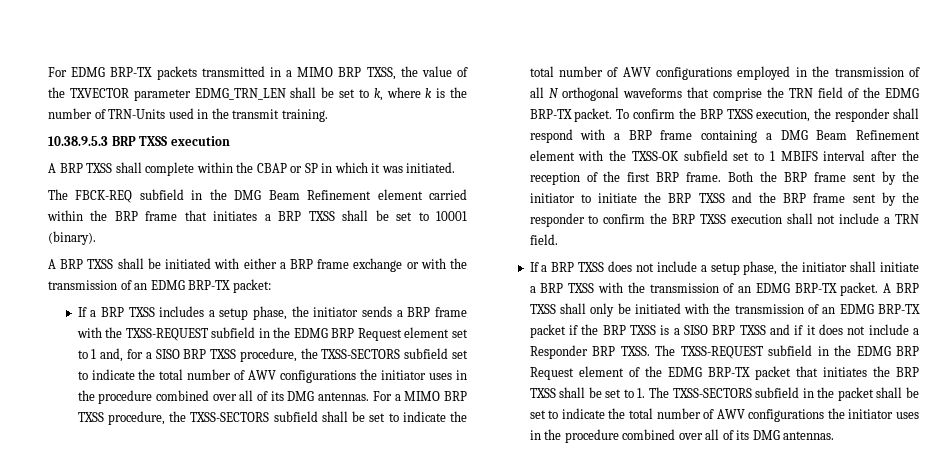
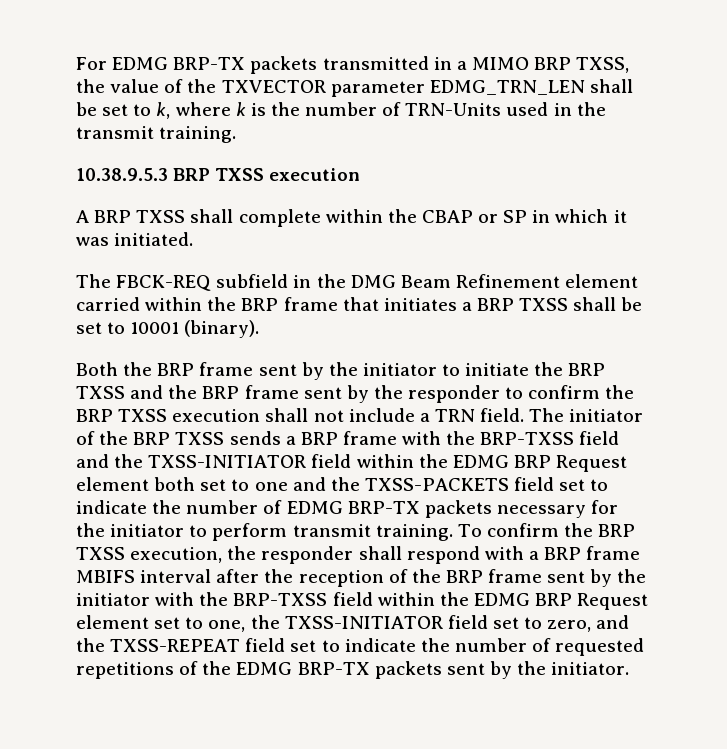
- A BRP TXSS shall be initiated with either a BRP frame exchange or with the transmission of an EDMG BRP-TX packet:
- If a BRP TXSS includes a setup phase, the initiator sends a BRP frame with the TXSS-REQUEST subfield in the EDMG BRP Request element set to 1 and, for a SISO BRP TXSS procedure, the TXSS-SECTORS subfield set to indicate the total number of AWV configurations the initiator uses in the procedure combined over all of its DMG antennas. For a MIMO BRP TXSS procedure, the TXSS-SECTORS subfield shall be set to indicate the total number of AWV configurations employed in the transmission of all N orthogonal waveforms that comprise the TRN field of the EDMG BRP-TX packet. To confirm the BRP TXSS execution, the responder shall respond with a BRP frame containing a DMG Beam Refinement element with the TXSS-OK subfield set to 1 MBIFS interval after the reception of the first BRP frame. Both the BRP frame sent by the initiator to initiate the BRP TXSS and the BRP frame sent by the responder to confirm the BRP TXSS execution shall not include a TRN field.
- If a BRP TXSS does not include a setup phase, the initiator shall initiate a BRP TXSS with the transmission of an EDMG BRP-TX packet. A BRP TXSS shall only be initiated with the transmission of an EDMG BRP-TX packet if the BRP TXSS is a SISO BRP TXSS and if it does not include a Responder BRP TXSS. The TXSS-REQUEST subfield in the EDMG BRP Request element of the EDMG BRP-TX packet that initiates the BRP TXSS shall be set to 1. The TXSS-SECTORS subfield in the packet shall be set to indicate the total number of AWV configurations the initiator uses in the procedure combined over all of its DMG antennas.
+ Both the BRP frame sent by the initiator to initiate the BRP TXSS and the BRP frame sent by the responder to confirm the BRP TXSS execution shall not include a TRN field. The initiator of the BRP TXSS sends a BRP frame with the BRP-TXSS field and the TXSS-INITIATOR field within the EDMG BRP Request element both set to one and the TXSS-PACKETS field set to indicate the number of EDMG BRP-TX packets necessary for the initiator to perform transmit training. To confirm the BRP TXSS execution, the responder shall respond with a BRP frame MBIFS interval after the reception of the BRP frame sent by the initiator with the BRP-TXSS field within the EDMG BRP Request element set to one, the TXSS-INITIATOR field set to zero, and the TXSS-REPEAT field set to indicate the number of requested repetitions of the EDMG BRP-TX packets sent by the initiator.

